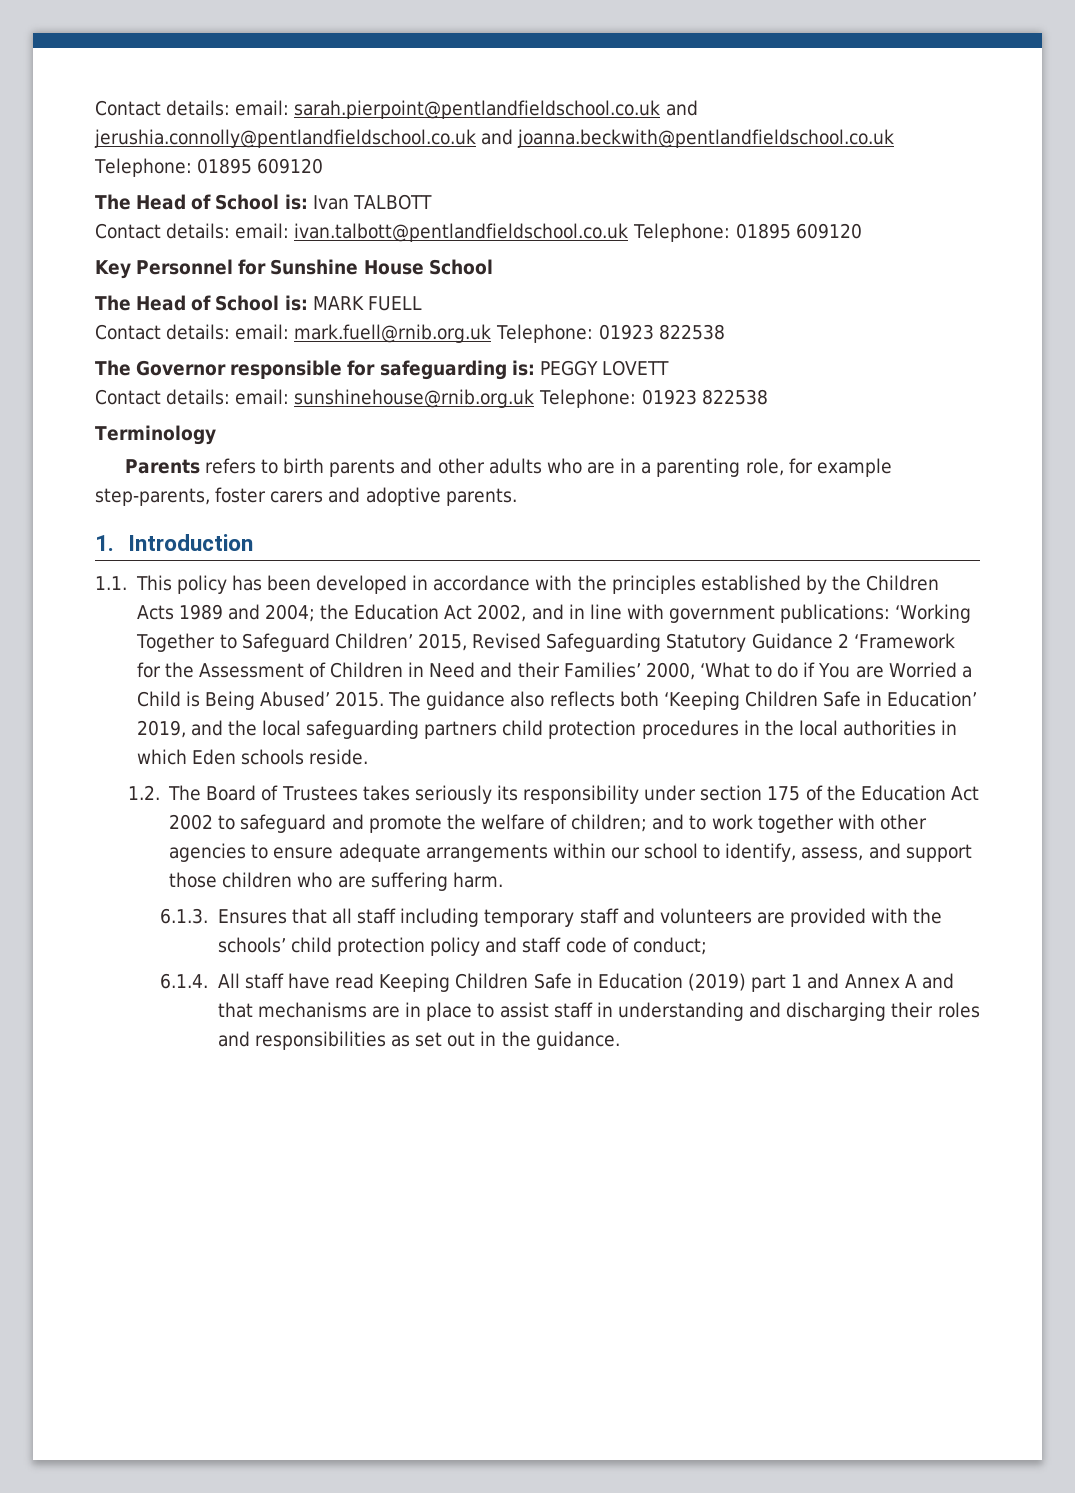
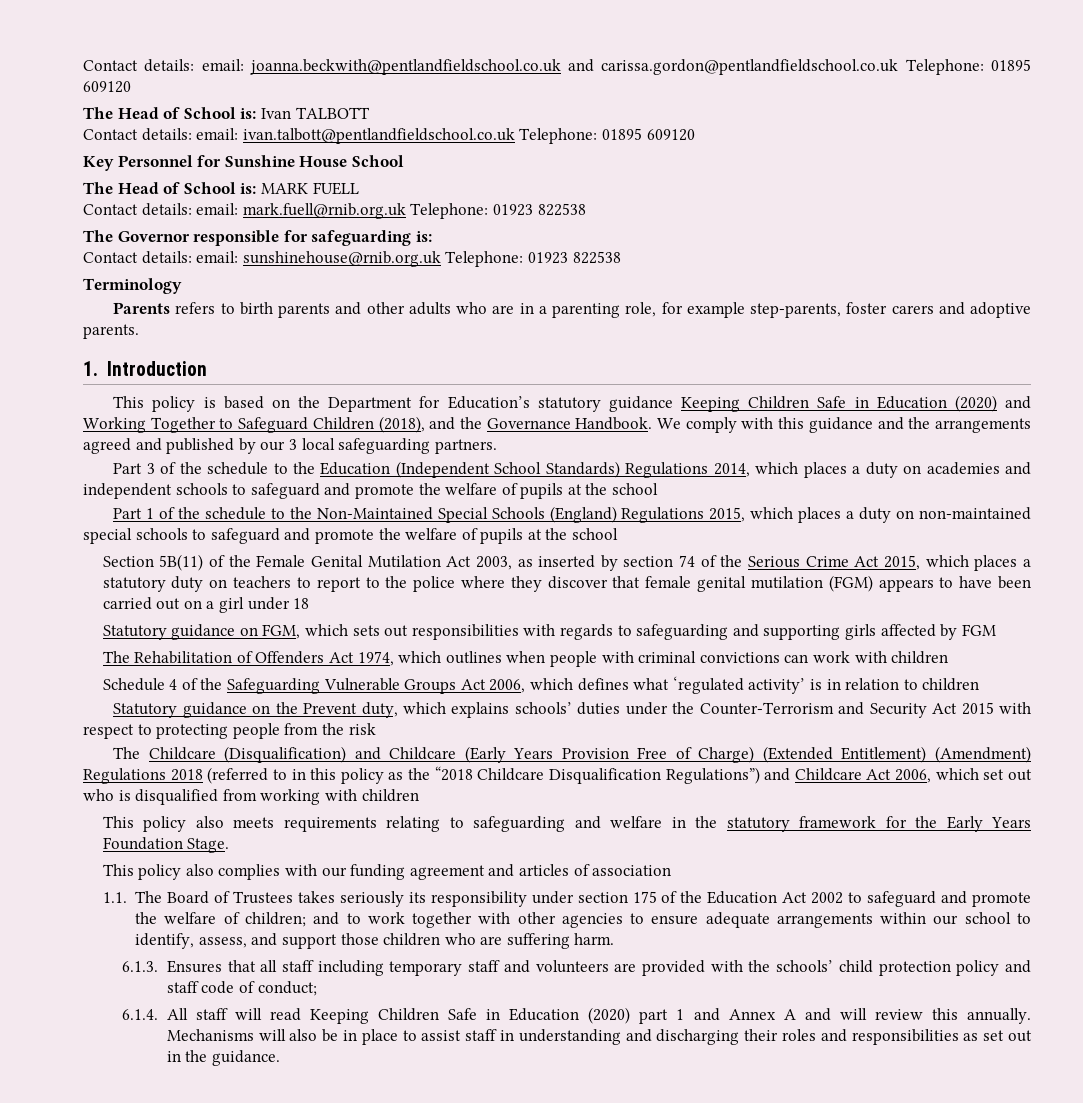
- Contact details: email: sarah.pierpoint@pentlandfieldschool.co.uk and jerushia.connolly@pentlandfieldschool.co.uk and joanna.beckwith@pentlandfieldschool.co.uk Telephone: 01895 609120
+ Contact details: email: joanna.beckwith@pentlandfieldschool.co.uk and carissa.gordon@pentlandfieldschool.co.uk Telephone: 01895 609120
- The Governor responsible for safeguarding is: PEGGY LOVETT
+ The Governor responsible for safeguarding is:
- 1.1. This policy has been developed in accordance with the principles established by the Children Acts 1989 and 2004; the Education Act 2002, and in line with government publications: ‘Working Together to Safeguard Children’ 2015, Revised Safeguarding Statutory Guidance 2 ‘Framework for the Assessment of Children in Need and their Families’ 2000, ‘What to do if You are Worried a Child is Being Abused’ 2015. The guidance also reflects both ‘Keeping Children Safe in Education’ 2019, and the local safeguarding partners child protection procedures in the local authorities in which Eden schools reside.
- 1.2. The Board of Trustees takes seriously its responsibility under section 175 of the Education Act 2002 to safeguard and promote the welfare of children; and to work together with other agencies to ensure adequate arrangements within our school to identify, assess, and support those children who are suffering harm.
+ This policy is based on the Department for Education’s statutory guidance Keeping Children Safe in Education (2020) and Working Together to Safeguard Children (2018), and the Governance Handbook. We comply with this guidance and the arrangements agreed and published by our 3 local safeguarding partners.
+ Part 3 of the schedule to the Education (Independent School Standards) Regulations 2014, which places a duty on academies and independent schools to safeguard and promote the welfare of pupils at the school
+ Part 1 of the schedule to the Non-Maintained Special Schools (England) Regulations 2015, which places a duty on non-maintained special schools to safeguard and promote the welfare of pupils at the school
+ Section 5B(11) of the Female Genital Mutilation Act 2003, as inserted by section 74 of the Serious Crime Act 2015, which places a statutory duty on teachers to report to the police where they discover that female genital mutilation (FGM) appears to have been carried out on a girl under 18
+ Statutory guidance on FGM, which sets out responsibilities with regards to safeguarding and supporting girls affected by FGM
+ The Rehabilitation of Offenders Act 1974, which outlines when people with criminal convictions can work with children
+ Schedule 4 of the Safeguarding Vulnerable Groups Act 2006, which defines what ‘regulated activity’ is in relation to children
+ Statutory guidance on the Prevent duty, which explains schools’ duties under the Counter-Terrorism and Security Act 2015 with respect to protecting people from the risk
+ The Childcare (Disqualification) and Childcare (Early Years Provision Free of Charge) (Extended Entitlement) (Amendment) Regulations 2018 (referred to in this policy as the “2018 Childcare Disqualification Regulations”) and Childcare Act 2006, which set out who is disqualified from working with children
+ This policy also meets requirements relating to safeguarding and welfare in the statutory framework for the Early Years Foundation Stage.
+ This policy also complies with our funding agreement and articles of association
+ 1.1. The Board of Trustees takes seriously its responsibility under section 175 of the Education Act 2002 to safeguard and promote the welfare of children; and to work together with other agencies to ensure adequate arrangements within our school to identify, assess, and support those children who are suffering harm.
- 6.1.4. All staff have read Keeping Children Safe in Education (2019) part 1 and Annex A and that mechanisms are in place to assist staff in understanding and discharging their roles and responsibilities as set out in the guidance.
+ 6.1.4. All staff will read Keeping Children Safe in Education (2020) part 1 and Annex A and will review this annually. Mechanisms will also be in place to assist staff in understanding and discharging their roles and responsibilities as set out in the guidance.

